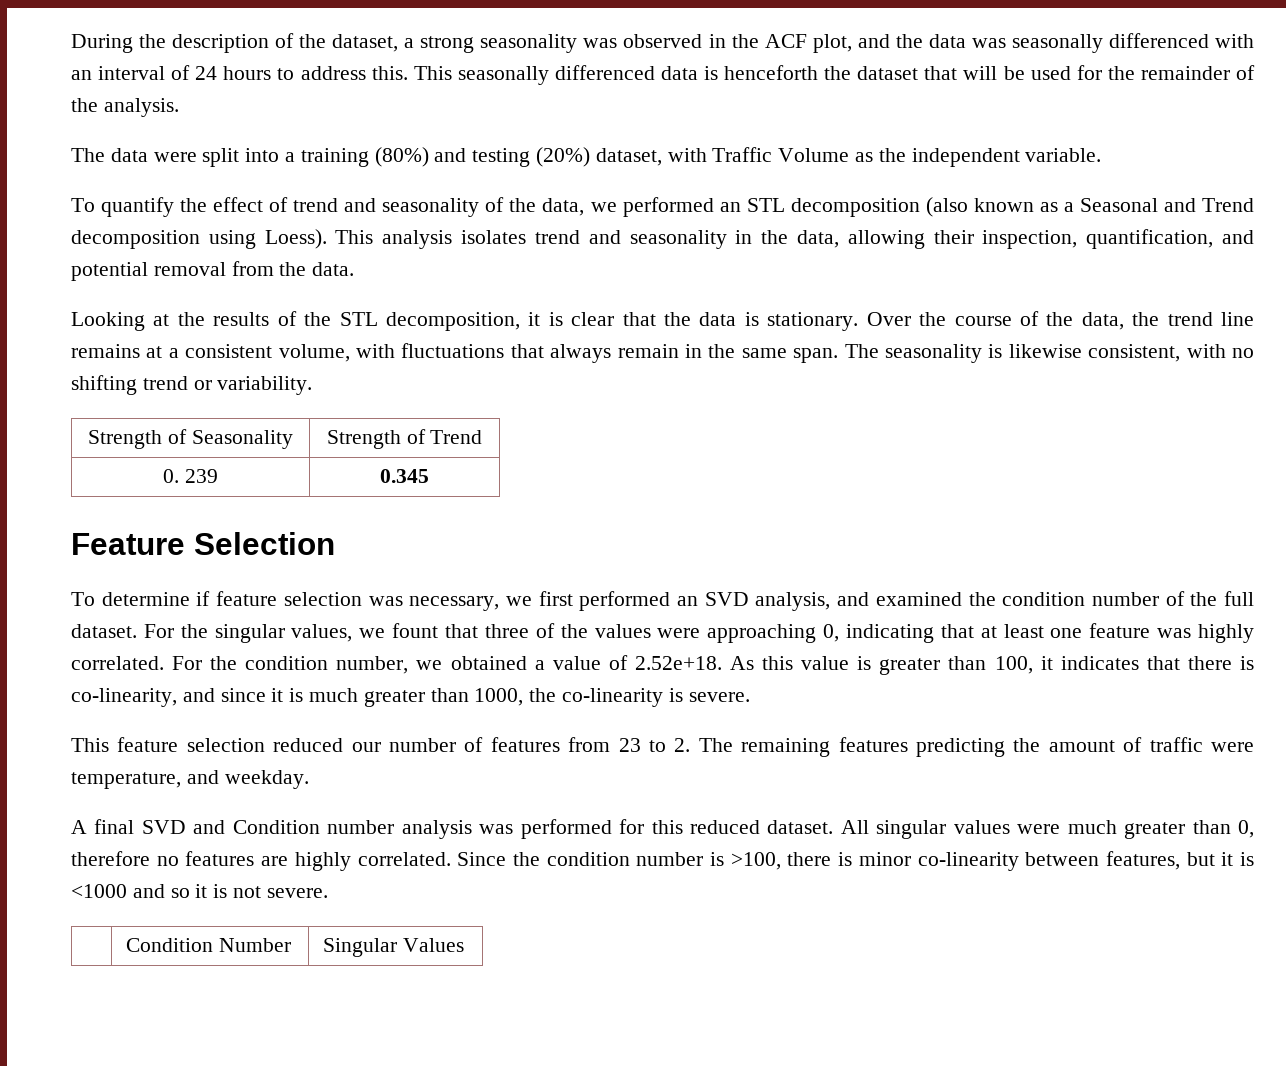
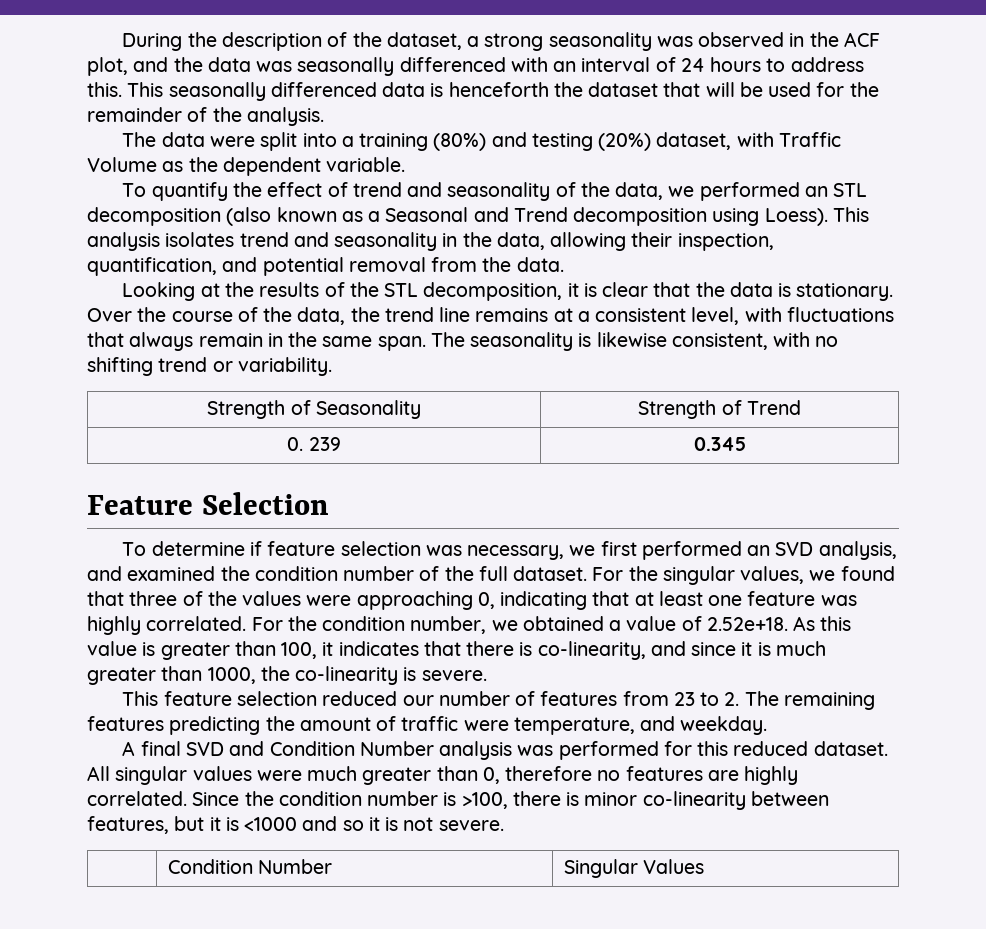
- The data were split into a training (80%) and testing (20%) dataset, with Traffic Volume as the independent variable.
+ The data were split into a training (80%) and testing (20%) dataset, with Traffic Volume as the dependent variable.
- Over the course of the data, the trend line remains at a consistent volume, with fluctuations that always remain in the same span.
+ Over the course of the data, the trend line remains at a consistent level, with fluctuations that always remain in the same span.
- For the singular values, we fount that three of the values were approaching 0, indicating that at least one feature was highly correlated.
+ For the singular values, we found that three of the values were approaching 0, indicating that at least one feature was highly correlated.
- A final SVD and Condition number analysis was performed for this reduced dataset.
+ A final SVD and Condition Number analysis was performed for this reduced dataset.

